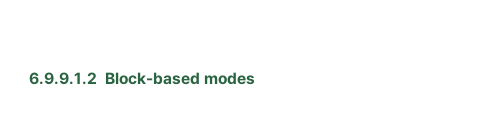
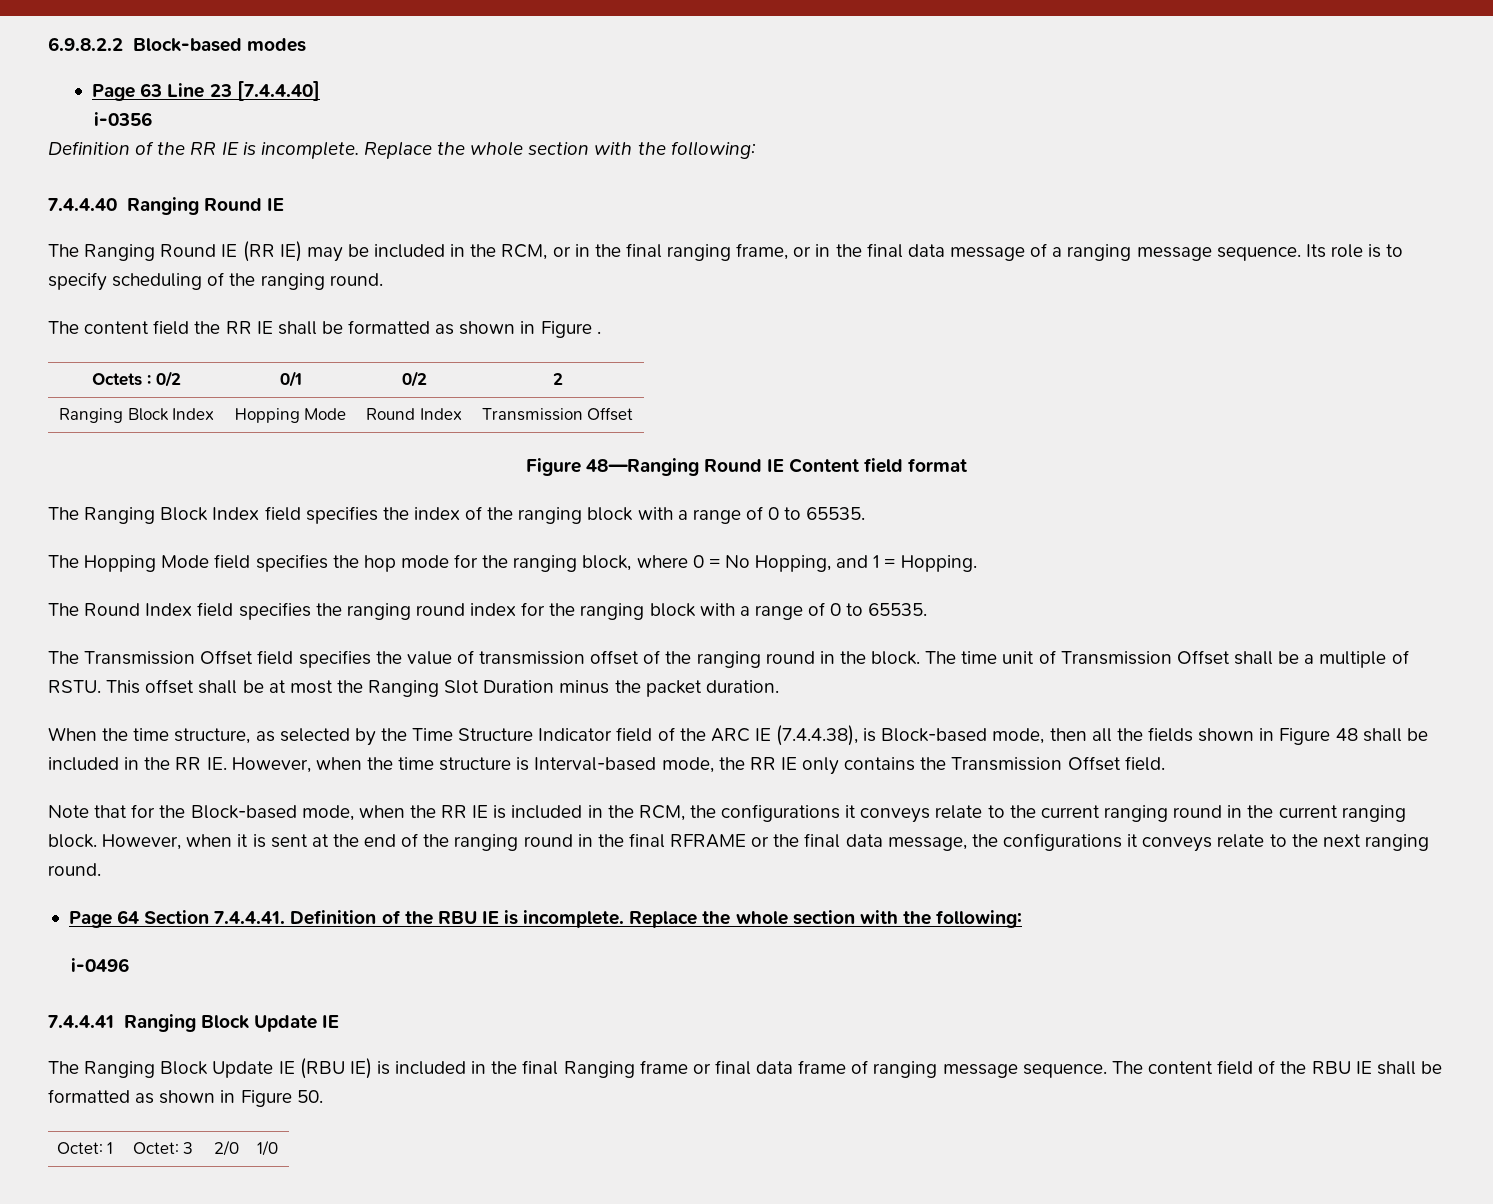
- 6.9.9.1.2 Block-based modes
+ 6.9.8.2.2 Block-based modes
+ Page 63 Line 23 [7.4.4.40]
+ i-0356
+ Definition of the RR IE is incomplete. Replace the whole section with the following:
+ 7.4.4.40 Ranging Round IE
+ The Ranging Round IE (RR IE) may be included in the RCM, or in the final ranging frame, or in the final data message of a ranging message sequence. Its role is to specify scheduling of the ranging round.
+ The content field the RR IE shall be formatted as shown in Figure .
+ Octets : 0/2 | 0/1 | 0/2 | 2
+ Ranging Block Index | Hopping Mode | Round Index | Transmission Offset
+ Figure 48—Ranging Round IE Content field format
+ The Ranging Block Index field specifies the index of the ranging block with a range of 0 to 65535.
+ The Hopping Mode field specifies the hop mode for the ranging block, where 0 = No Hopping, and 1 = Hopping.
+ The Round Index field specifies the ranging round index for the ranging block with a range of 0 to 65535.
+ The Transmission Offset field specifies the value of transmission offset of the ranging round in the block. The time unit of Transmission Offset shall be a multiple of RSTU. This offset shall be at most the Ranging Slot Duration minus the packet duration.
+ When the time structure, as selected by the Time Structure Indicator field of the ARC IE (7.4.4.38), is Block-based mode, then all the fields shown in Figure 48 shall be included in the RR IE. However, when the time structure is Interval-based mode, the RR IE only contains the Transmission Offset field.
+ Note that for the Block-based mode, when the RR IE is included in the RCM, the configurations it conveys relate to the current ranging round in the current ranging block. However, when it is sent at the end of the ranging round in the final RFRAME or the final data message, the configurations it conveys relate to the next ranging round.
+ Page 64 Section 7.4.4.41. Definition of the RBU IE is incomplete. Replace the whole section with the following:
+ i-0496
+ 7.4.4.41 Ranging Block Update IE
+ The Ranging Block Update IE (RBU IE) is included in the final Ranging frame or final data frame of ranging message sequence. The content field of the RBU IE shall be formatted as shown in Figure 50.
+ Octet: 1 | Octet: 3 | 2/0 | 1/0

